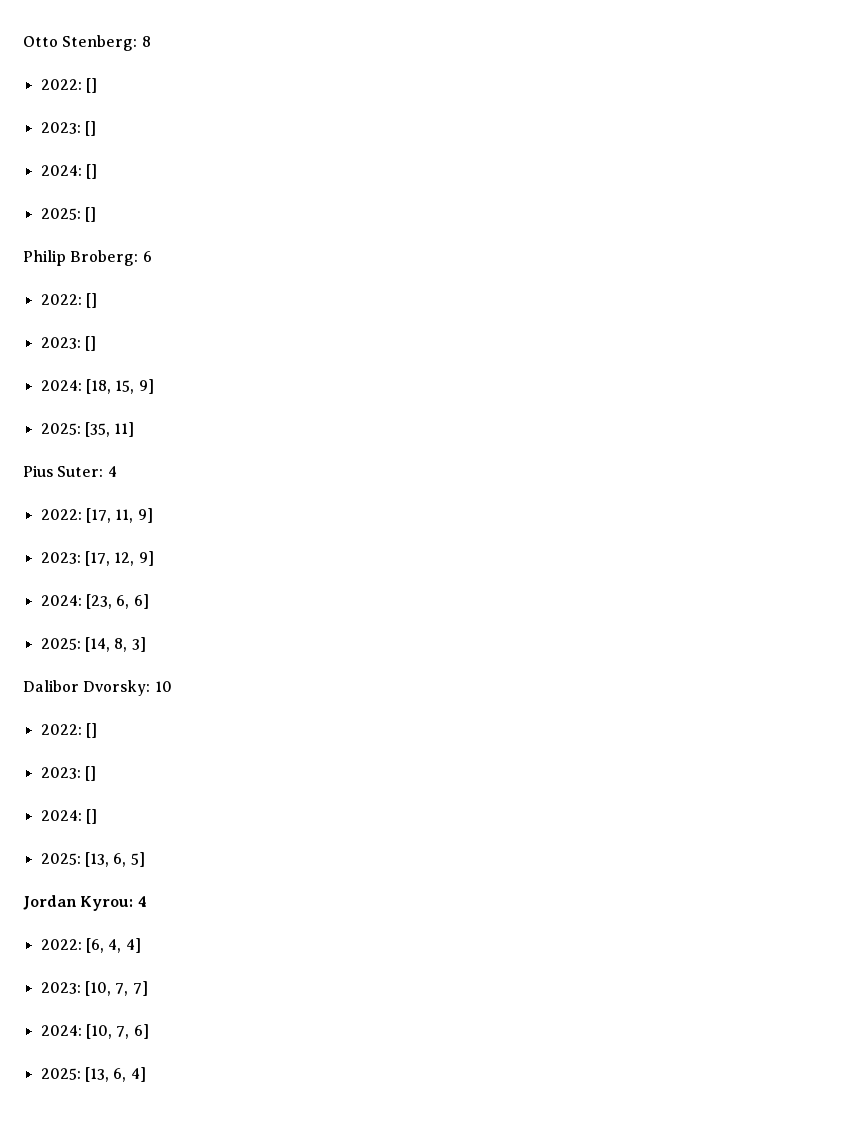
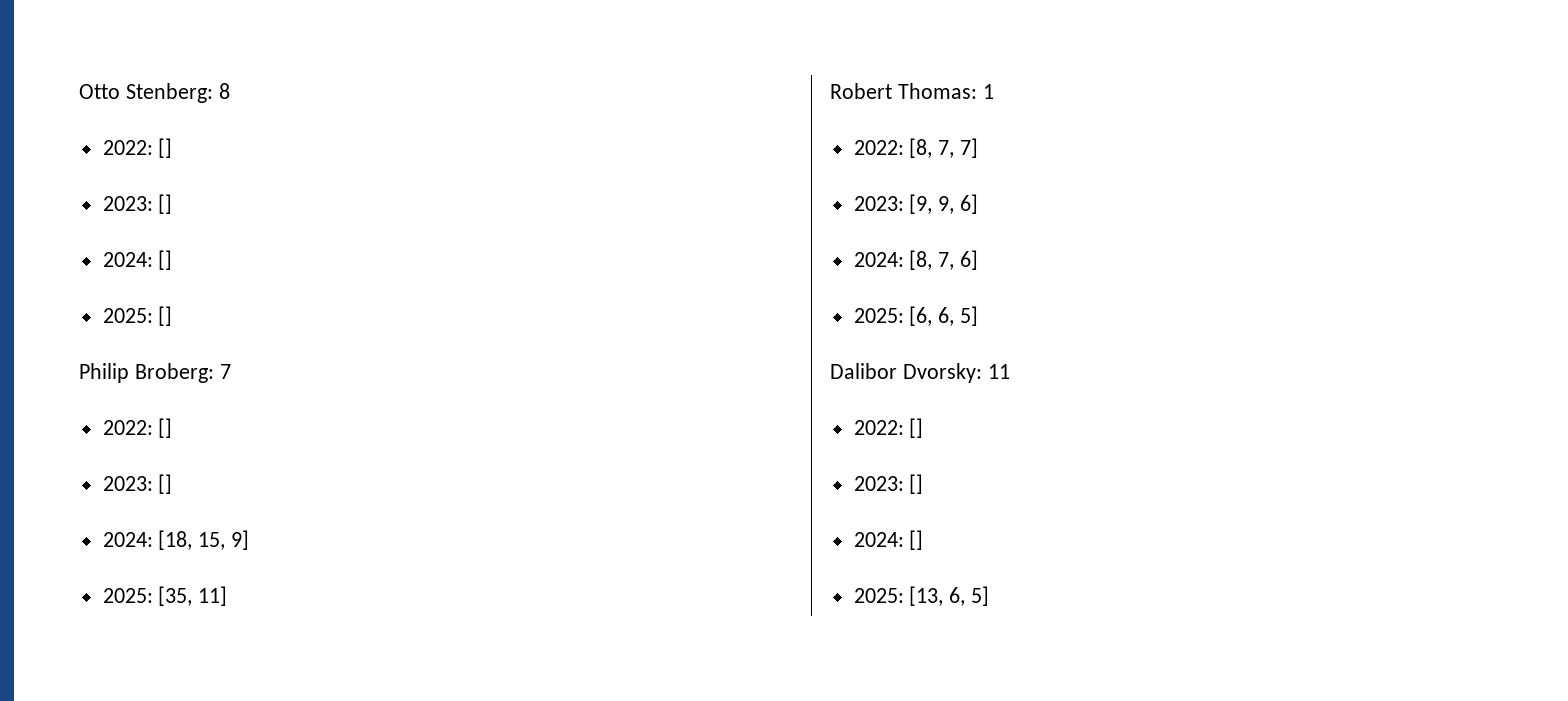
- Philip Broberg: 6
+ Philip Broberg: 7
- Pius Suter: 4
- 2022: [17, 11, 9]
- 2023: [17, 12, 9]
- 2024: [23, 6, 6]
- 2025: [14, 8, 3]
+ Robert Thomas: 1
+ 2022: [8, 7, 7]
+ 2023: [9, 9, 6]
+ 2024: [8, 7, 6]
+ 2025: [6, 6, 5]
- Dalibor Dvorsky: 10
+ Dalibor Dvorsky: 11
- Jordan Kyrou: 4
- 2022: [6, 4, 4]
- 2023: [10, 7, 7]
- 2024: [10, 7, 6]
- 2025: [13, 6, 4]

